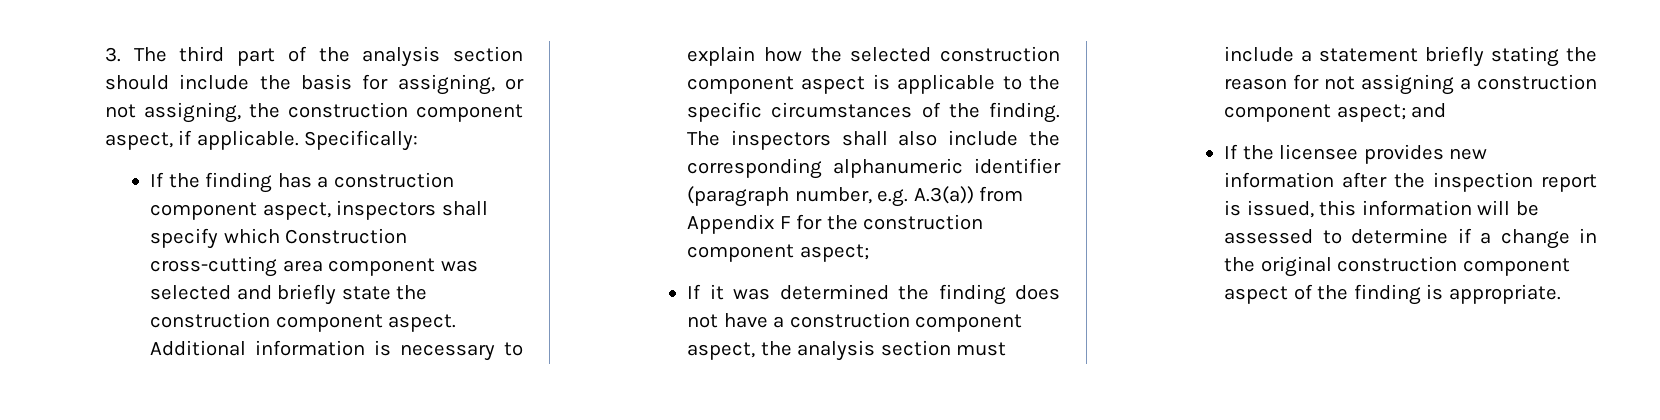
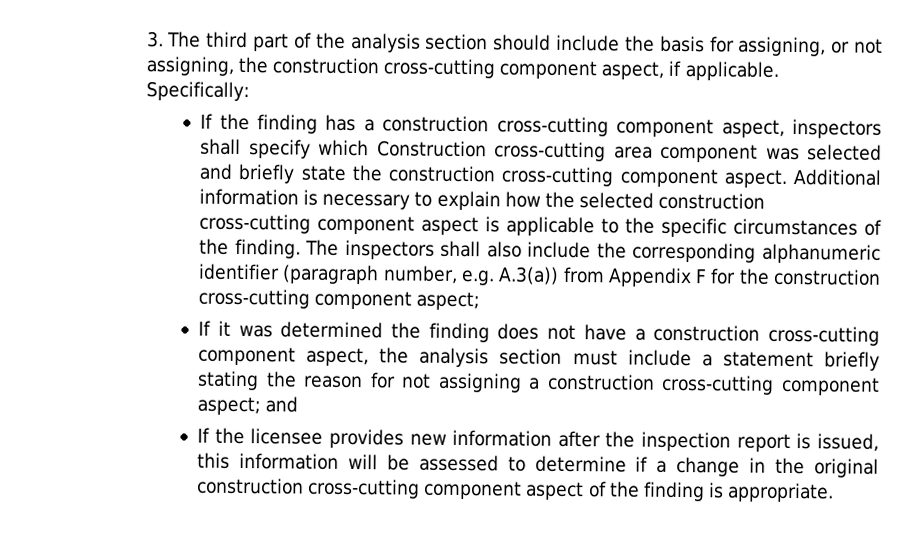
- 3. The third part of the analysis section should include the basis for assigning, or not assigning, the construction component aspect, if applicable.
+ 3. The third part of the analysis section should include the basis for assigning, or not assigning, the construction cross-cutting component aspect, if applicable.
- If the finding has a construction component aspect, inspectors shall specify which Construction cross-cutting area component was selected and briefly state the construction component aspect.
+ If the finding has a construction cross-cutting component aspect, inspectors shall specify which Construction cross-cutting area component was selected and briefly state the construction cross-cutting component aspect.
- Additional information is necessary to explain how the selected construction component aspect is applicable to the specific circumstances of the finding.
+ Additional information is necessary to explain how the selected construction cross-cutting component aspect is applicable to the specific circumstances of the finding.
- The inspectors shall also include the corresponding alphanumeric identifier (paragraph number, e.g. A.3(a)) from Appendix F for the construction component aspect;
+ The inspectors shall also include the corresponding alphanumeric identifier (paragraph number, e.g. A.3(a)) from Appendix F for the construction cross-cutting component aspect;
- If it was determined the finding does not have a construction component aspect, the analysis section must include a statement briefly stating the reason for not assigning a construction component aspect; and
+ If it was determined the finding does not have a construction cross-cutting component aspect, the analysis section must include a statement briefly stating the reason for not assigning a construction cross-cutting component aspect; and
- If the licensee provides new information after the inspection report is issued, this information will be assessed to determine if a change in the original construction component aspect of the finding is appropriate.
+ If the licensee provides new information after the inspection report is issued, this information will be assessed to determine if a change in the original construction cross-cutting component aspect of the finding is appropriate.

